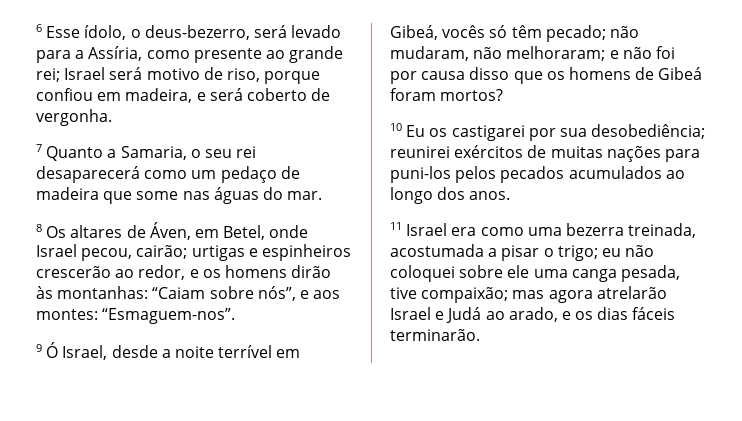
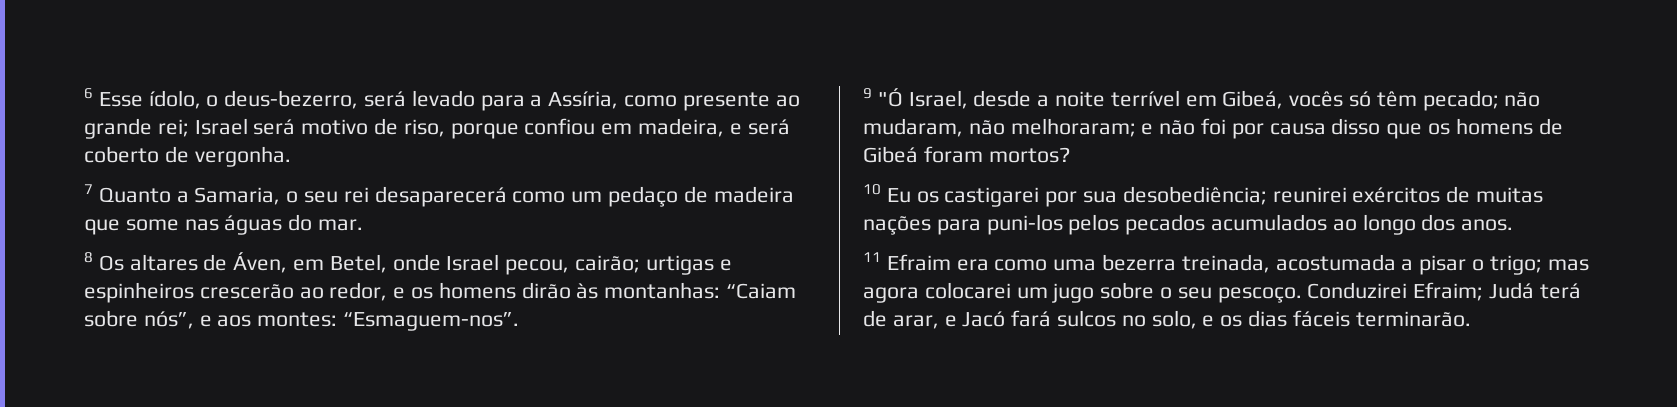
- 9 Ó Israel, desde a noite terrível em Gibeá, vocês só têm pecado; não mudaram, não melhoraram; e não foi por causa disso que os homens de Gibeá foram mortos?
+ 9 "Ó Israel, desde a noite terrível em Gibeá, vocês só têm pecado; não mudaram, não melhoraram; e não foi por causa disso que os homens de Gibeá foram mortos?
- 11 Israel era como uma bezerra treinada, acostumada a pisar o trigo; eu não coloquei sobre ele uma canga pesada, tive compaixão; mas agora atrelarão Israel e Judá ao arado, e os dias fáceis terminarão.
+ 11 Efraim era como uma bezerra treinada, acostumada a pisar o trigo; mas agora colocarei um jugo sobre o seu pescoço. Conduzirei Efraim; Judá terá de arar, e Jacó fará sulcos no solo, e os dias fáceis terminarão.

